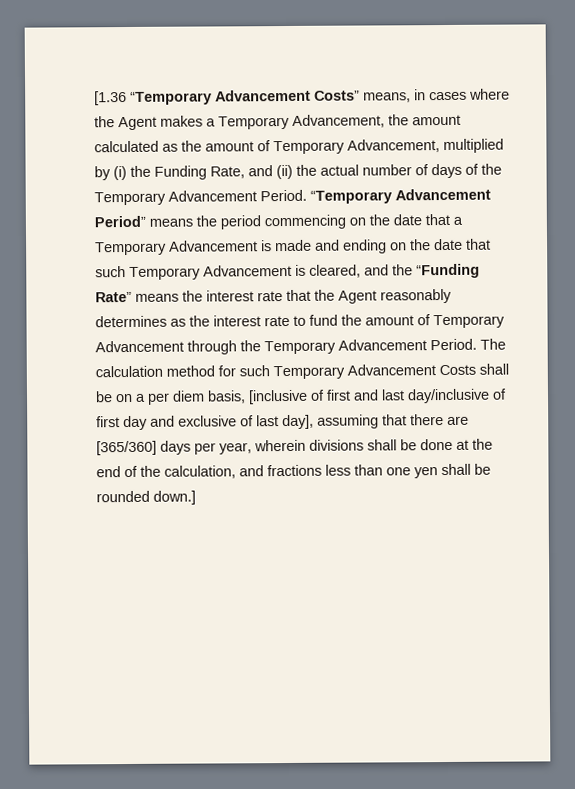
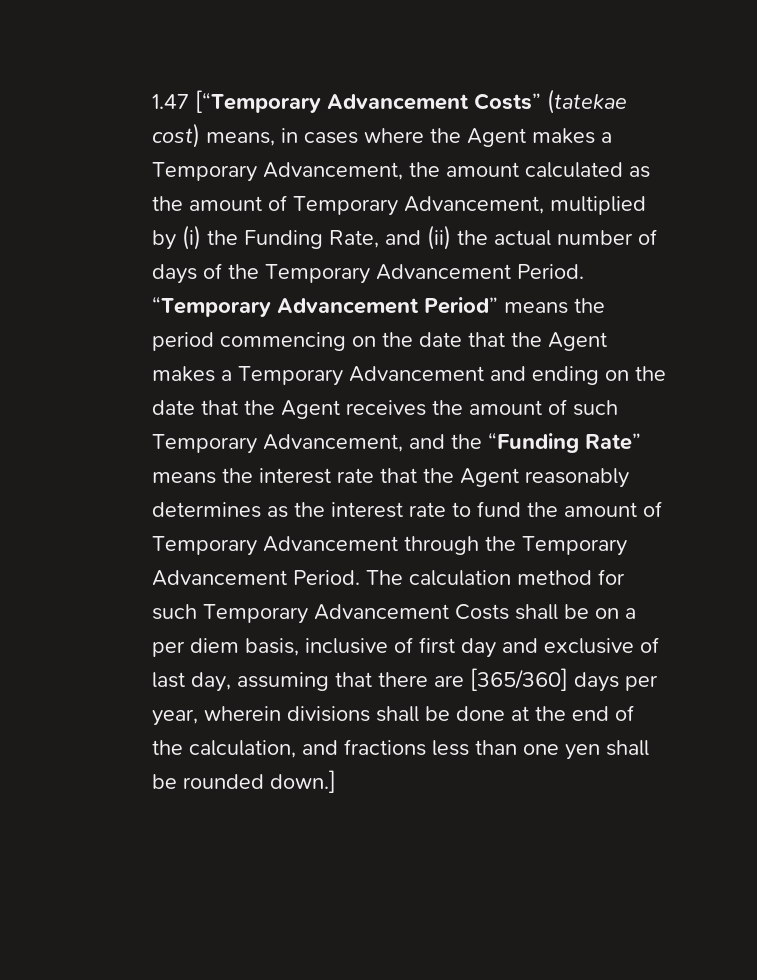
- [1.36 “Temporary Advancement Costs” means, in cases where the Agent makes a Temporary Advancement, the amount calculated as the amount of Temporary Advancement, multiplied by (i) the Funding Rate, and (ii) the actual number of days of the Temporary Advancement Period.
+ 1.47 [“Temporary Advancement Costs” (tatekae cost) means, in cases where the Agent makes a Temporary Advancement, the amount calculated as the amount of Temporary Advancement, multiplied by (i) the Funding Rate, and (ii) the actual number of days of the Temporary Advancement Period.
- “Temporary Advancement Period” means the period commencing on the date that a Temporary Advancement is made and ending on the date that such Temporary Advancement is cleared, and the “Funding Rate” means the interest rate that the Agent reasonably determines as the interest rate to fund the amount of Temporary Advancement through the Temporary Advancement Period.
+ “Temporary Advancement Period” means the period commencing on the date that the Agent makes a Temporary Advancement and ending on the date that the Agent receives the amount of such Temporary Advancement, and the “Funding Rate” means the interest rate that the Agent reasonably determines as the interest rate to fund the amount of Temporary Advancement through the Temporary Advancement Period.
- The calculation method for such Temporary Advancement Costs shall be on a per diem basis, [inclusive of first and last day/inclusive of first day and exclusive of last day], assuming that there are [365/360] days per year, wherein divisions shall be done at the end of the calculation, and fractions less than one yen shall be rounded down.]
+ The calculation method for such Temporary Advancement Costs shall be on a per diem basis, inclusive of first day and exclusive of last day, assuming that there are [365/360] days per year, wherein divisions shall be done at the end of the calculation, and fractions less than one yen shall be rounded down.]

